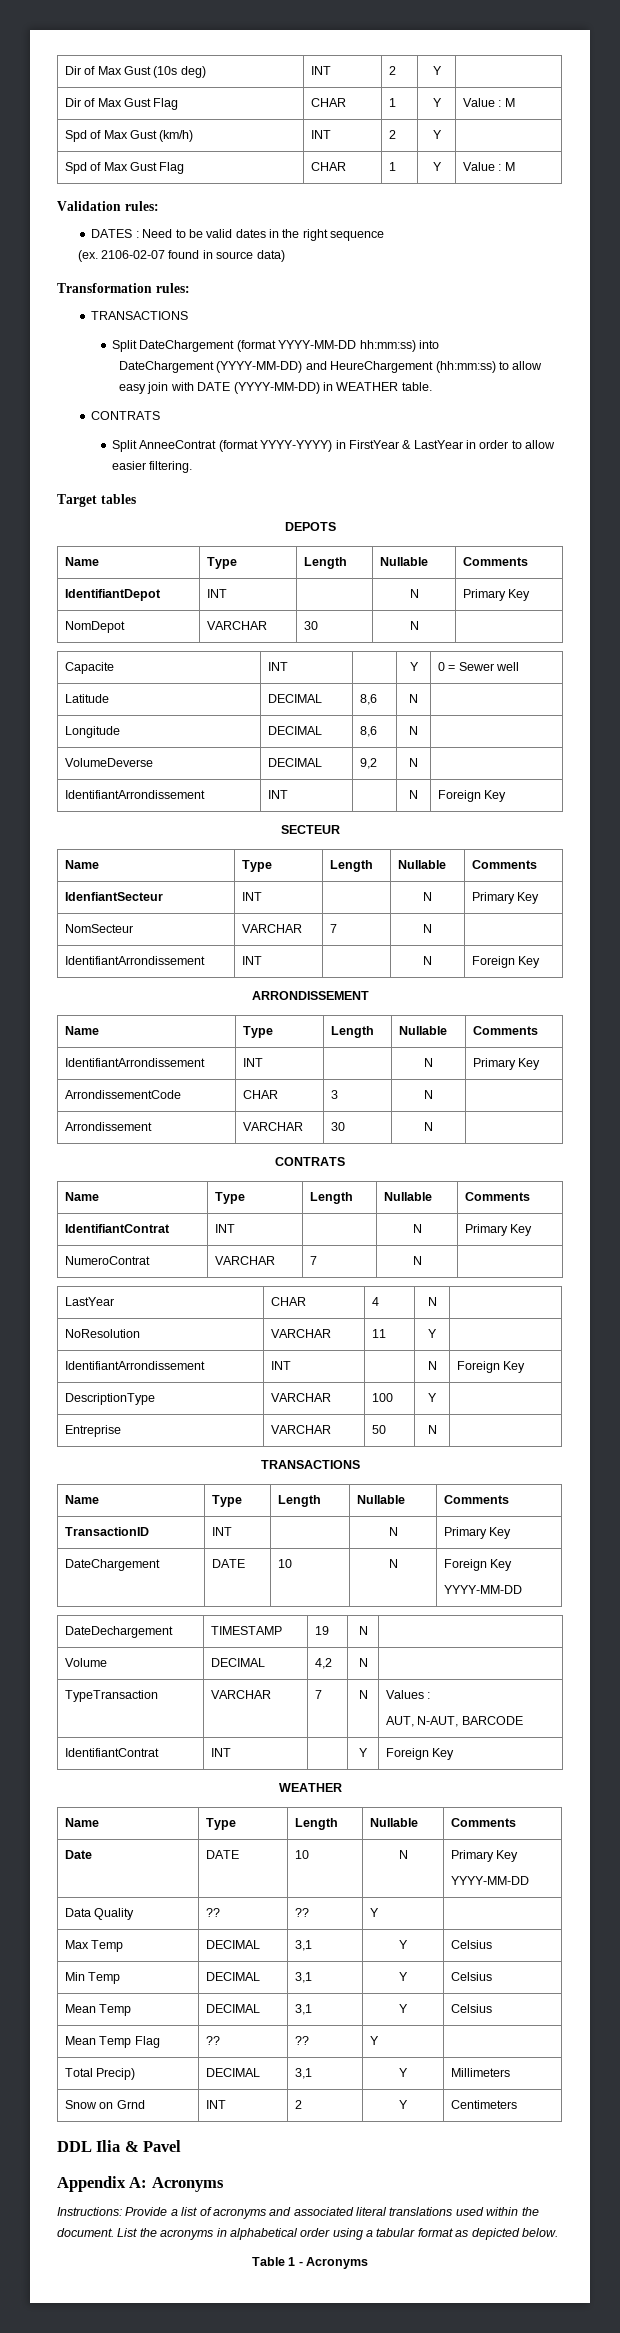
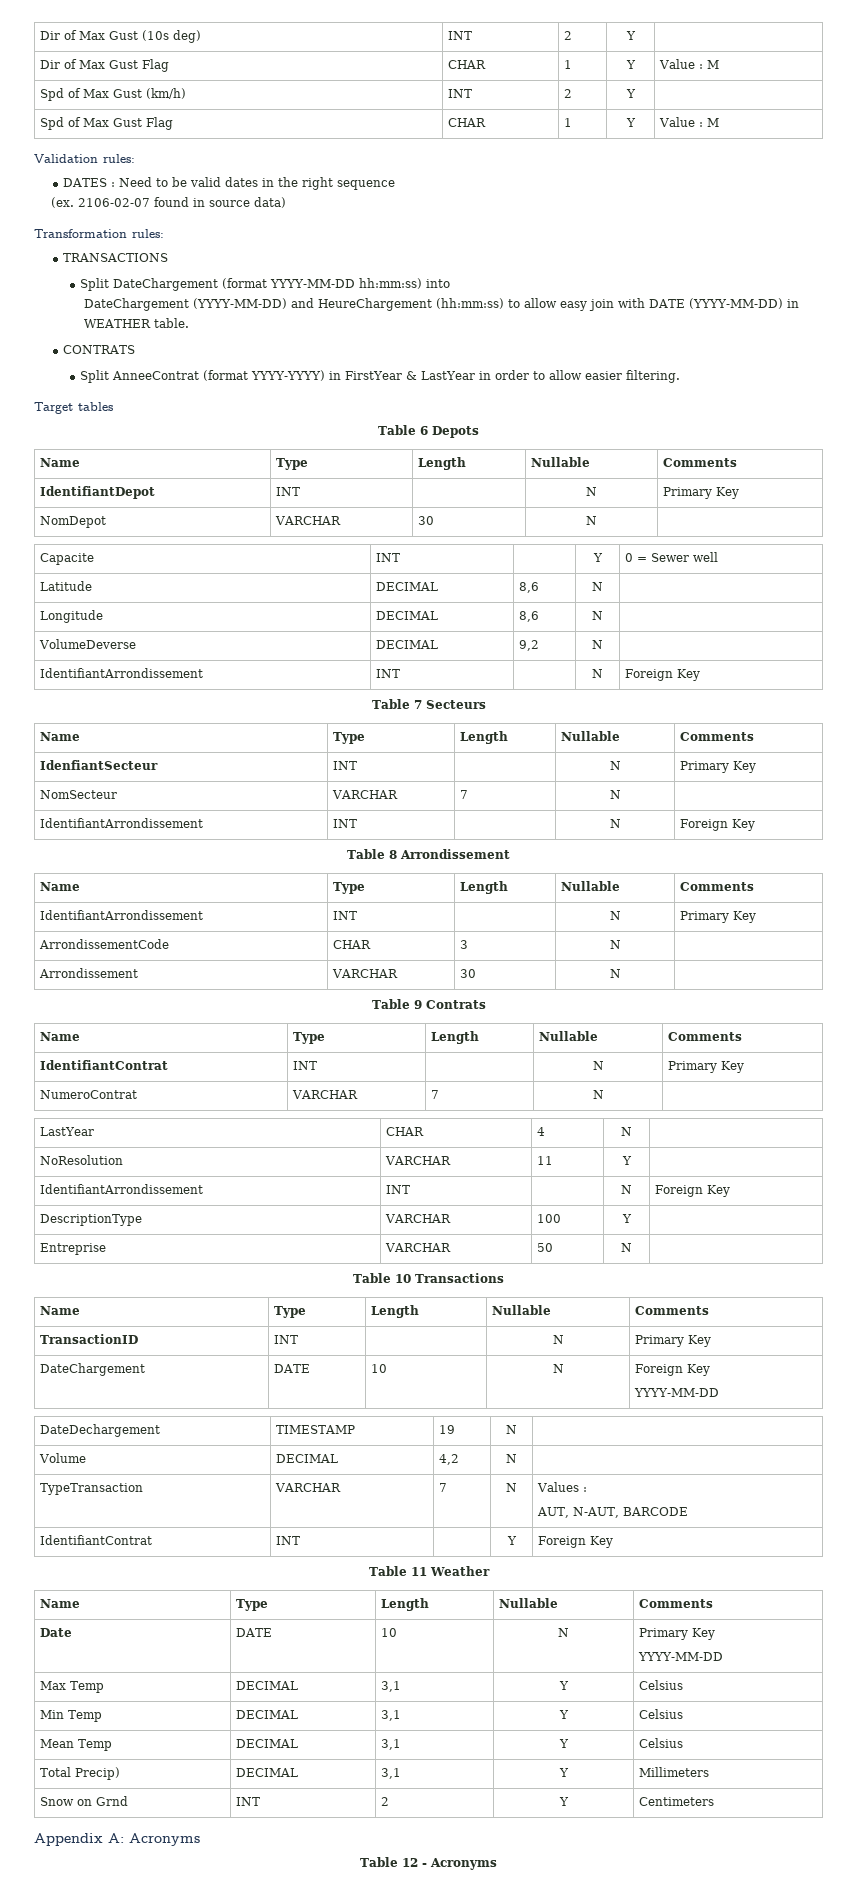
- DEPOTS
+ Table 6 Depots
- SECTEUR
+ Table 7 Secteurs
- ARRONDISSEMENT
+ Table 8 Arrondissement
  Arrondissement | VARCHAR | 30 | N |
- CONTRATS
+ Table 9 Contrats
  Entreprise | VARCHAR | 50 | N |
- TRANSACTIONS
+ Table 10 Transactions
  IdentifiantContrat | INT | | Y | Foreign Key
- WEATHER
+ Table 11 Weather
- Data Quality | ?? | ?? | Y |
- Mean Temp Flag | ?? | ?? | Y |
- DDL Ilia & Pavel
- Instructions: Provide a list of acronyms and associated literal translations used within the document. List the acronyms in alphabetical order using a tabular format as depicted below.
- Table 1 - Acronyms
+ Table 12 - Acronyms

